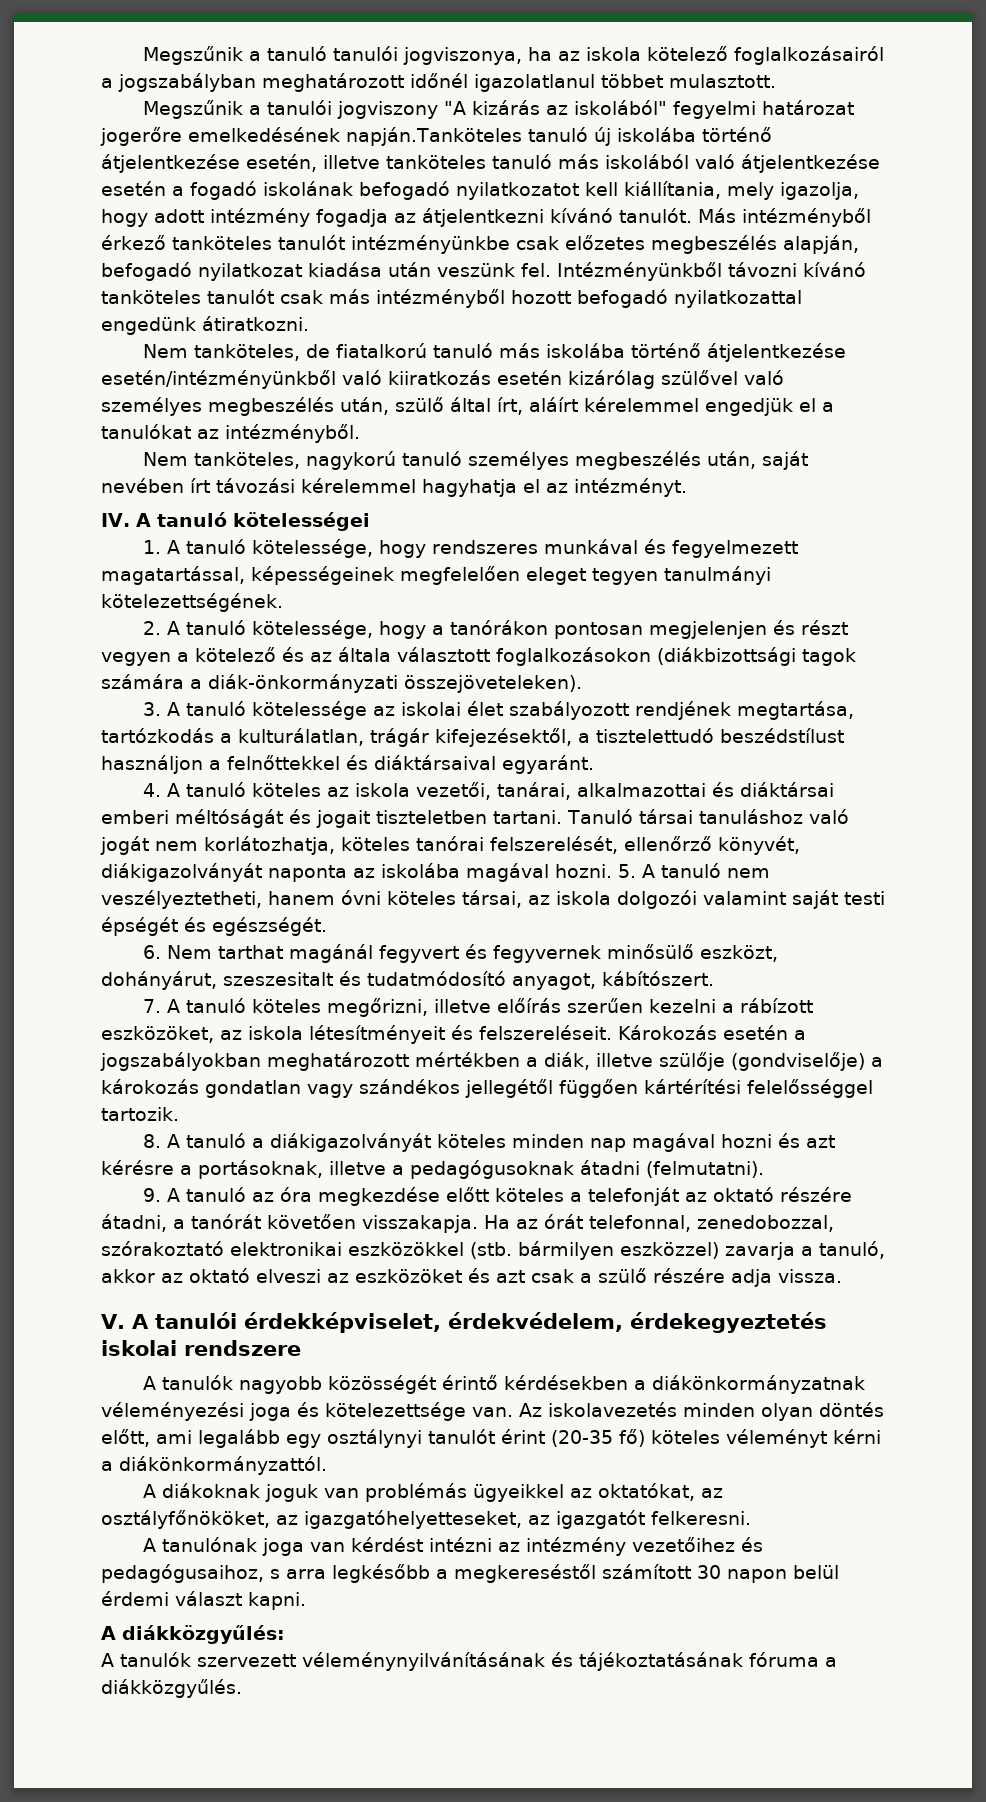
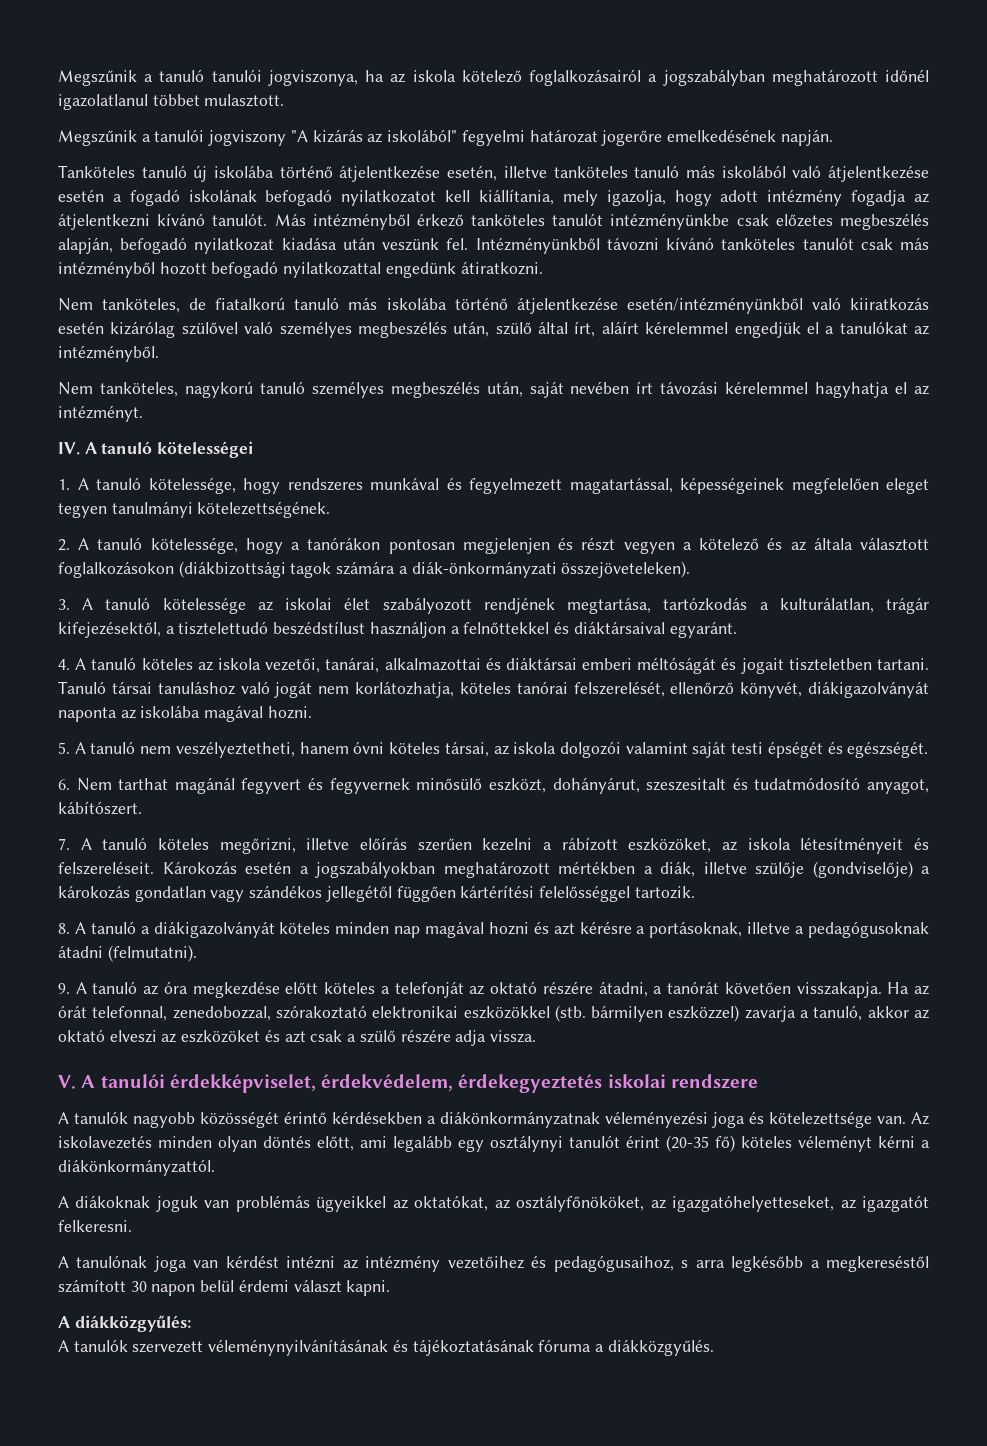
- Megszűnik a tanulói jogviszony "A kizárás az iskolából" fegyelmi határozat jogerőre emelkedésének napján.Tanköteles tanuló új iskolába történő átjelentkezése esetén, illetve tanköteles tanuló más iskolából való átjelentkezése esetén a fogadó iskolának befogadó nyilatkozatot kell kiállítania, mely igazolja, hogy adott intézmény fogadja az átjelentkezni kívánó tanulót.
+ Megszűnik a tanulói jogviszony "A kizárás az iskolából" fegyelmi határozat jogerőre emelkedésének napján.
+ Tanköteles tanuló új iskolába történő átjelentkezése esetén, illetve tanköteles tanuló más iskolából való átjelentkezése esetén a fogadó iskolának befogadó nyilatkozatot kell kiállítania, mely igazolja, hogy adott intézmény fogadja az átjelentkezni kívánó tanulót.
- Tanuló társai tanuláshoz való jogát nem korlátozhatja, köteles tanórai felszerelését, ellenőrző könyvét, diákigazolványát naponta az iskolába magával hozni. 5. A tanuló nem veszélyeztetheti, hanem óvni köteles társai, az iskola dolgozói valamint saját testi épségét és egészségét.
+ Tanuló társai tanuláshoz való jogát nem korlátozhatja, köteles tanórai felszerelését, ellenőrző könyvét, diákigazolványát naponta az iskolába magával hozni.
+ 5. A tanuló nem veszélyeztetheti, hanem óvni köteles társai, az iskola dolgozói valamint saját testi épségét és egészségét.

